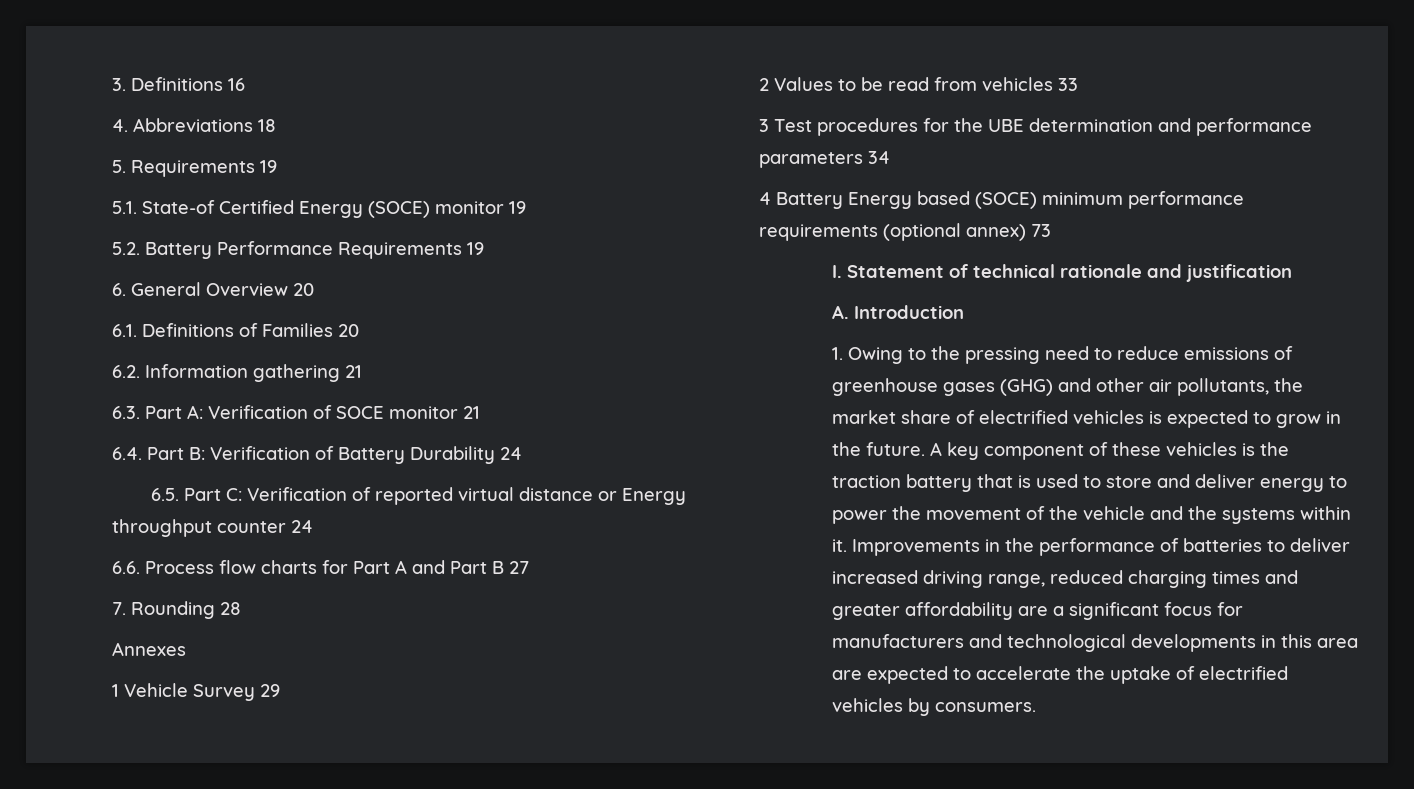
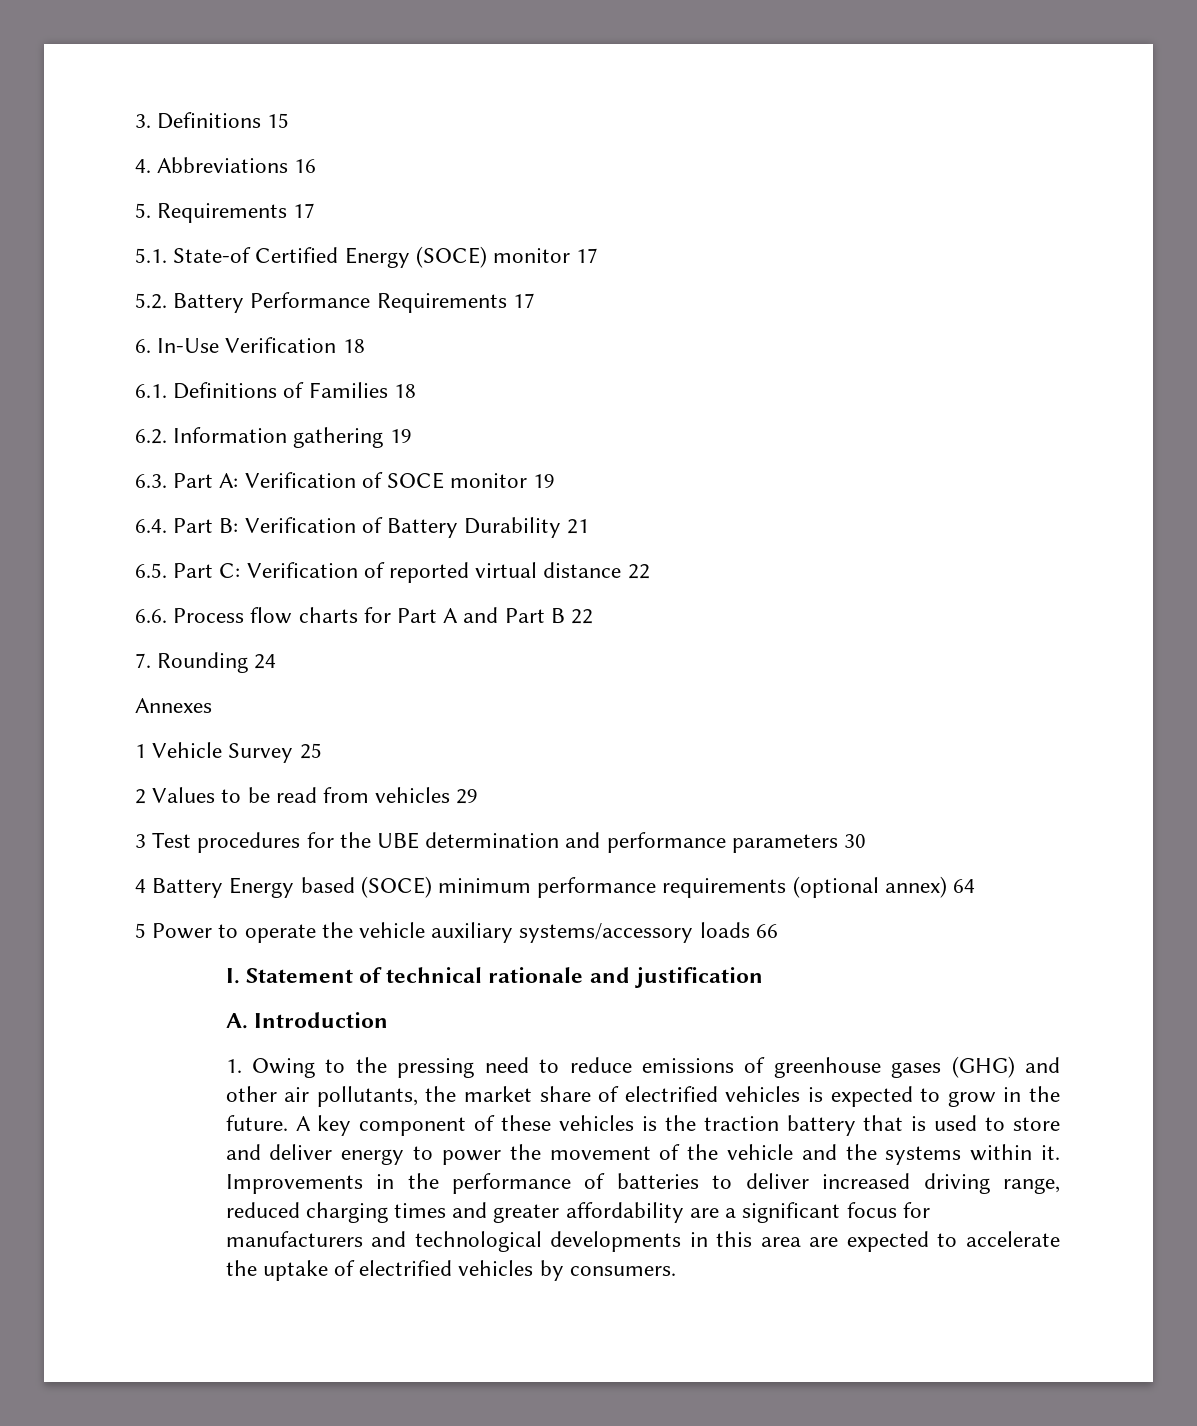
- 3. Definitions 16
+ 3. Definitions 15
- 4. Abbreviations 18
+ 4. Abbreviations 16
- 5. Requirements 19
+ 5. Requirements 17
- 5.1. State-of Certified Energy (SOCE) monitor 19
+ 5.1. State-of Certified Energy (SOCE) monitor 17
- 5.2. Battery Performance Requirements 19
+ 5.2. Battery Performance Requirements 17
- 6. General Overview 20
+ 6. In-Use Verification 18
- 6.1. Definitions of Families 20
+ 6.1. Definitions of Families 18
- 6.2. Information gathering 21
+ 6.2. Information gathering 19
- 6.3. Part A: Verification of SOCE monitor 21
+ 6.3. Part A: Verification of SOCE monitor 19
- 6.4. Part B: Verification of Battery Durability 24
+ 6.4. Part B: Verification of Battery Durability 21
- 6.5. Part C: Verification of reported virtual distance or Energy throughput counter 24
+ 6.5. Part C: Verification of reported virtual distance 22
- 6.6. Process flow charts for Part A and Part B 27
+ 6.6. Process flow charts for Part A and Part B 22
- 7. Rounding 28
+ 7. Rounding 24
- 1 Vehicle Survey 29
+ 1 Vehicle Survey 25
- 2 Values to be read from vehicles 33
+ 2 Values to be read from vehicles 29
- 3 Test procedures for the UBE determination and performance parameters 34
+ 3 Test procedures for the UBE determination and performance parameters 30
- 4 Battery Energy based (SOCE) minimum performance requirements (optional annex) 73
+ 4 Battery Energy based (SOCE) minimum performance requirements (optional annex) 64
+ 5 Power to operate the vehicle auxiliary systems/accessory loads 66

